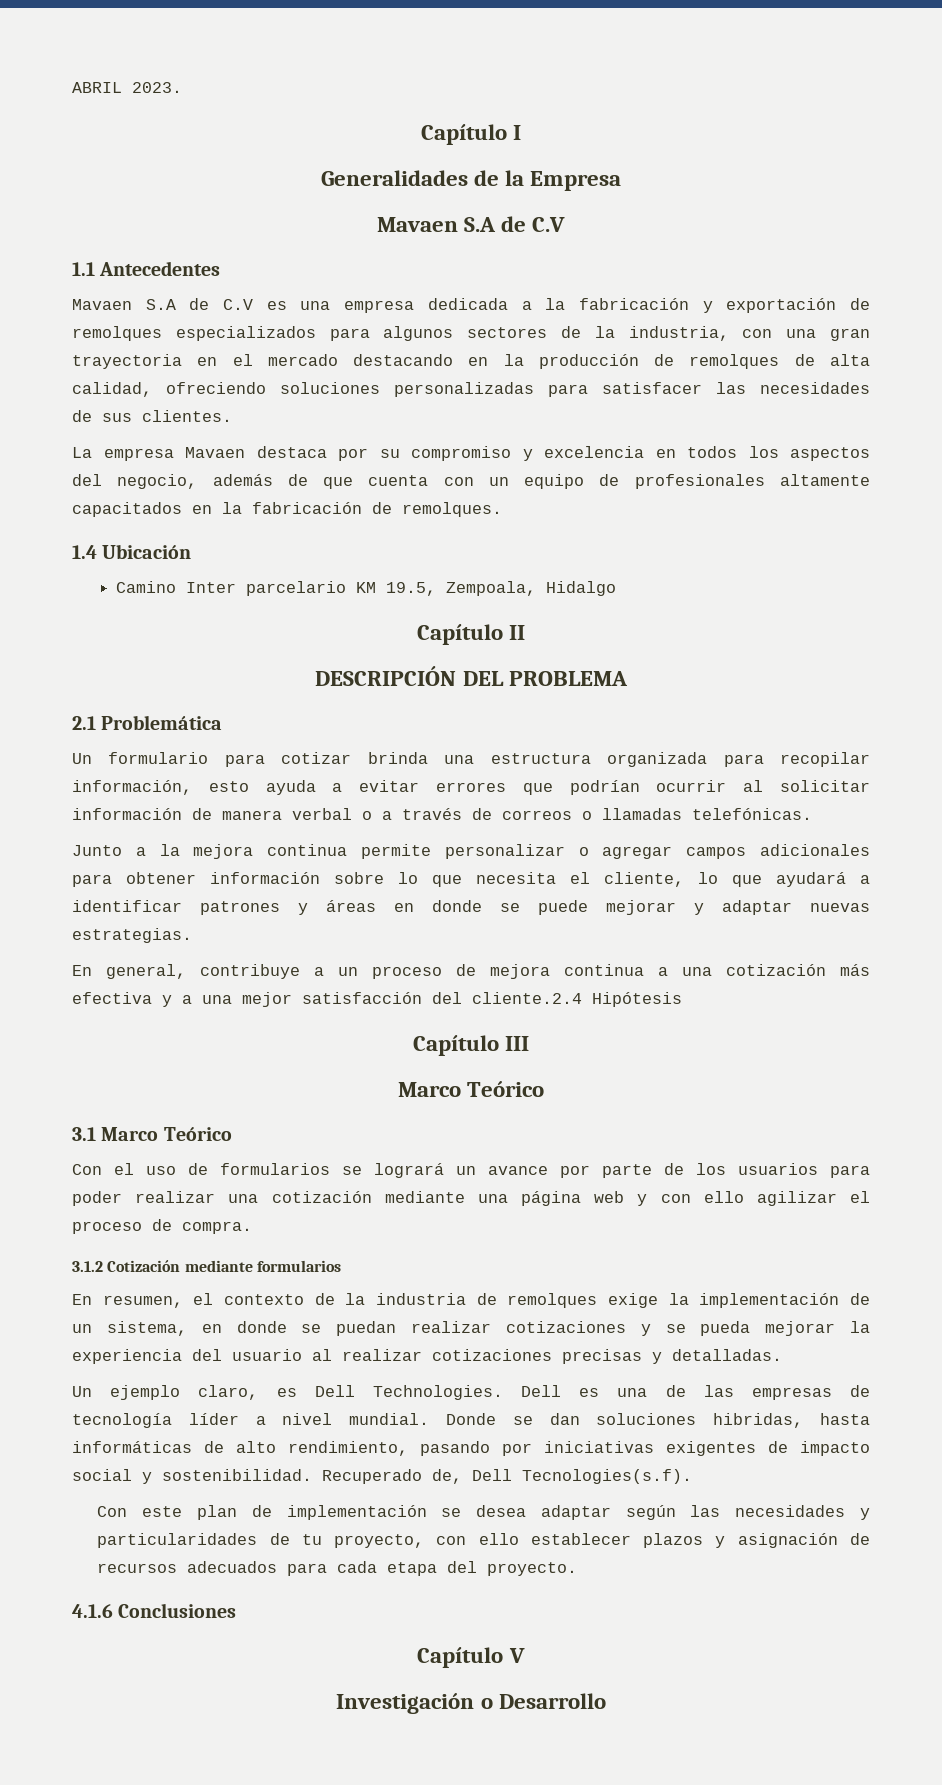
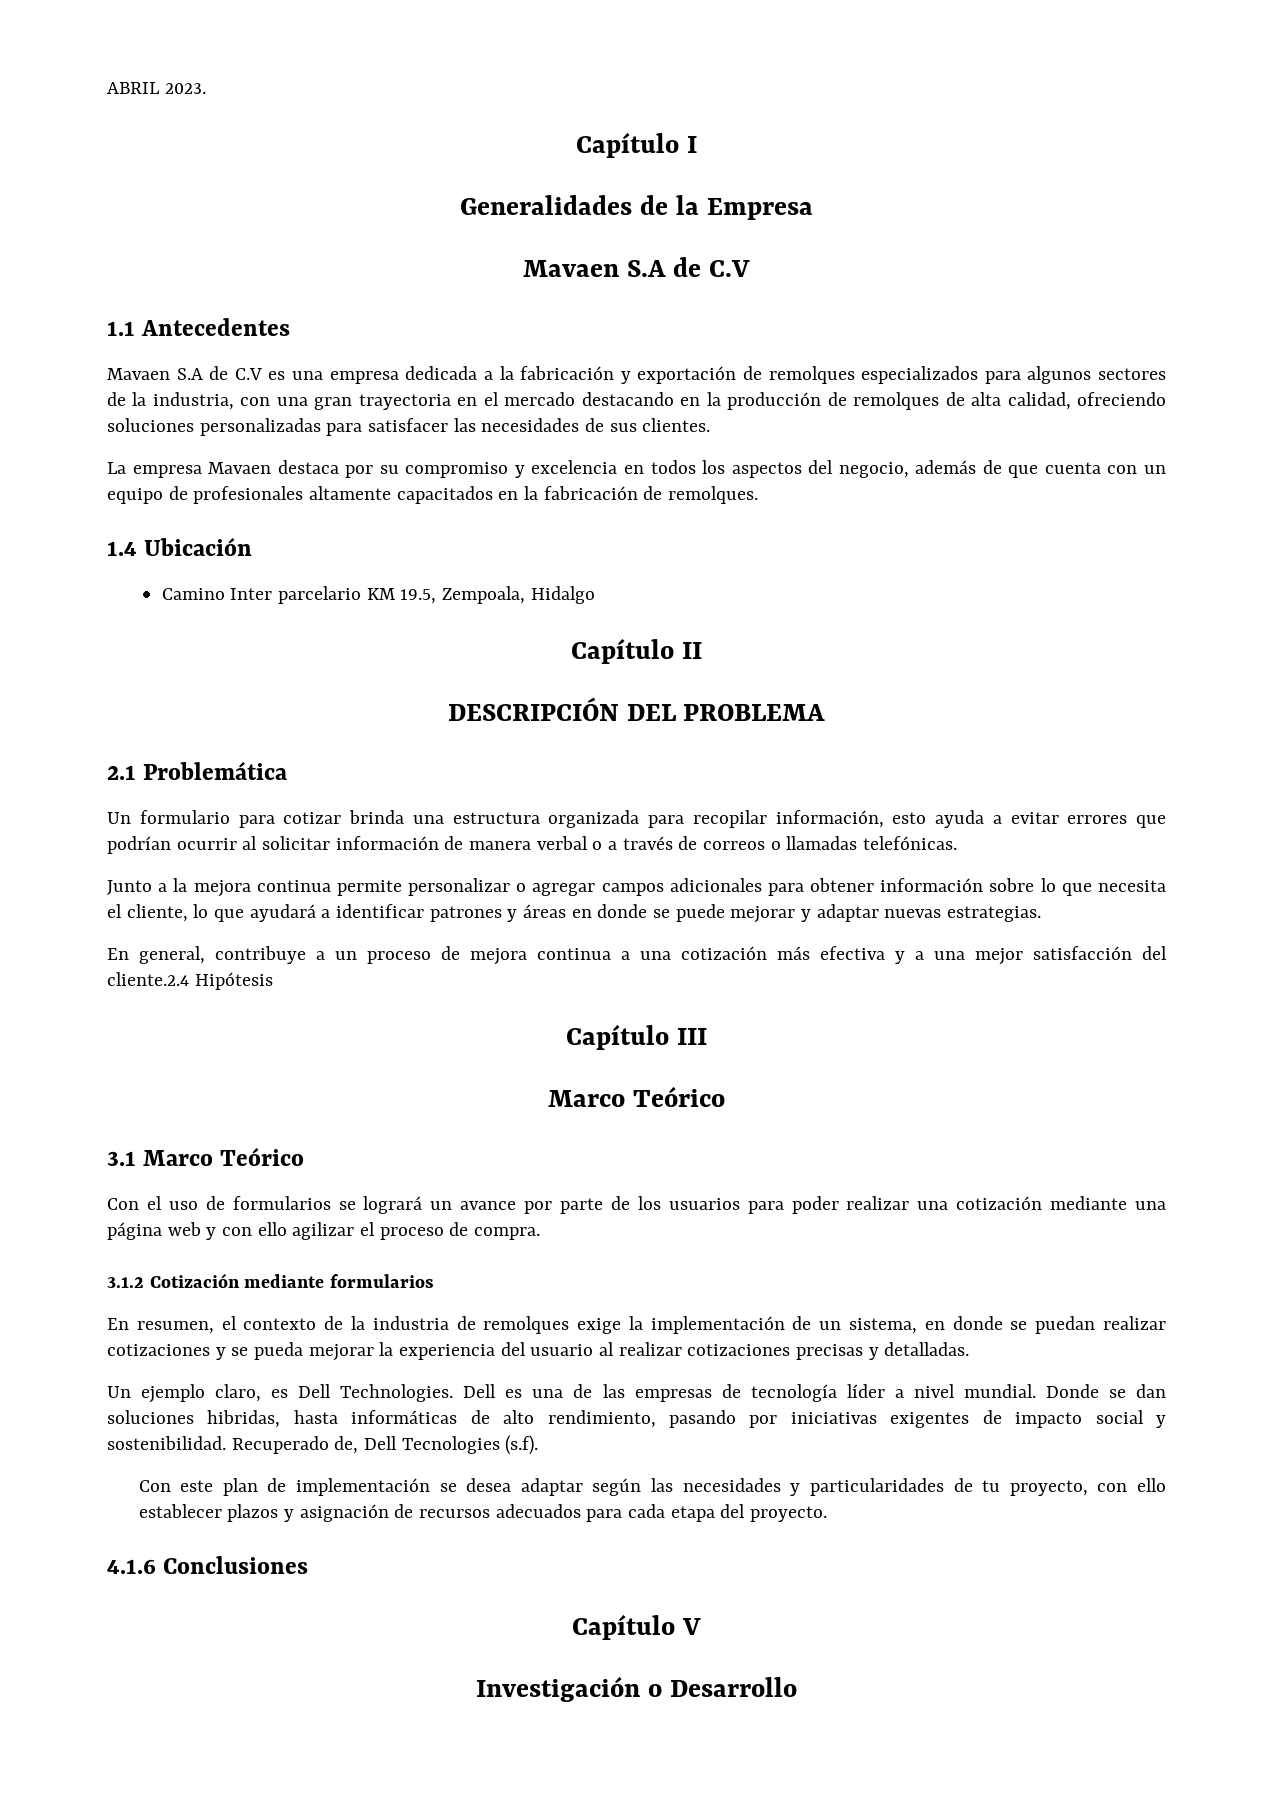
- Recuperado de, Dell Tecnologies(s.f).
+ Recuperado de, Dell Tecnologies (s.f).

